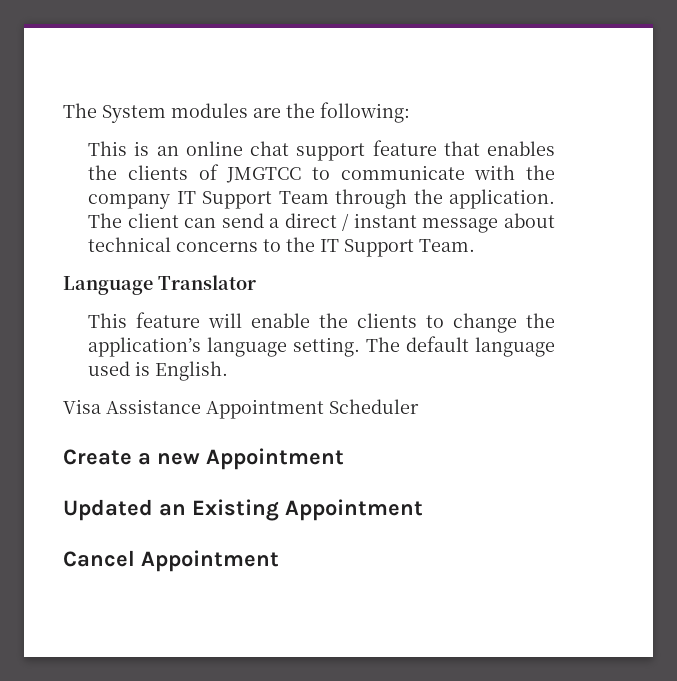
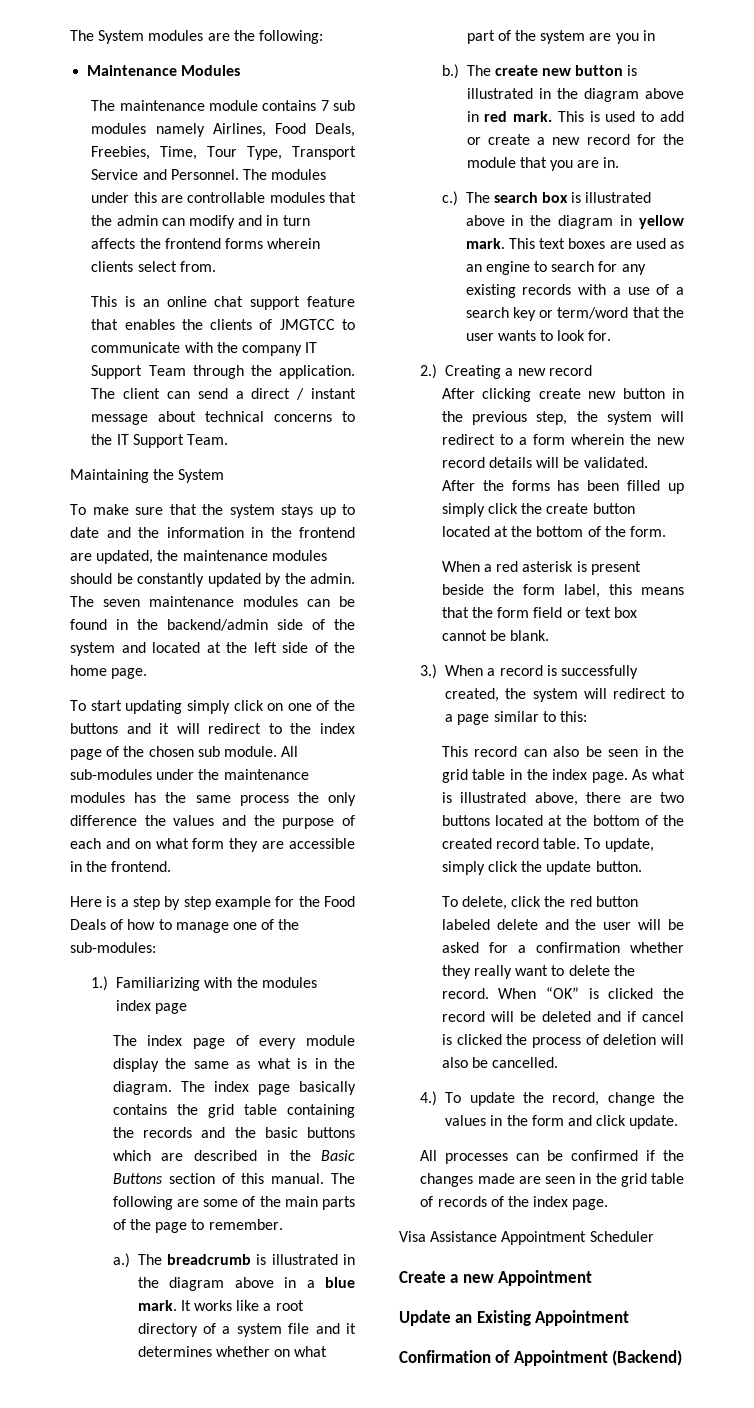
+ Maintenance Modules
+ The maintenance module contains 7 sub modules namely Airlines, Food Deals, Freebies, Time, Tour Type, Transport Service and Personnel. The modules under this are controllable modules that the admin can modify and in turn affects the frontend forms wherein clients select from.
- Language Translator
- This feature will enable the clients to change the application’s language setting. The default language used is English.
+ Maintaining the System
+ To make sure that the system stays up to date and the information in the frontend are updated, the maintenance modules should be constantly updated by the admin. The seven maintenance modules can be found in the backend/admin side of the system and located at the left side of the home page.
+ To start updating simply click on one of the buttons and it will redirect to the index page of the chosen sub module. All sub-modules under the maintenance modules has the same process the only difference the values and the purpose of each and on what form they are accessible in the frontend.
+ Here is a step by step example for the Food Deals of how to manage one of the sub-modules:
+ 1.) Familiarizing with the modules index page
+ The index page of every module display the same as what is in the diagram. The index page basically contains the grid table containing the records and the basic buttons which are described in the Basic Buttons section of this manual. The following are some of the main parts of the page to remember.
+ a.) The breadcrumb is illustrated in the diagram above in a blue mark. It works like a root directory of a system file and it determines whether on what part of the system are you in
+ b.) The create new button is illustrated in the diagram above in red mark. This is used to add or create a new record for the module that you are in.
+ c.) The search box is illustrated above in the diagram in yellow mark. This text boxes are used as an engine to search for any existing records with a use of a search key or term/word that the user wants to look for.
+ 2.) Creating a new record
+ After clicking create new button in the previous step, the system will redirect to a form wherein the new record details will be validated. After the forms has been filled up simply click the create button located at the bottom of the form.
+ When a red asterisk is present beside the form label, this means that the form field or text box cannot be blank.
+ 3.) When a record is successfully created, the system will redirect to a page similar to this:
+ This record can also be seen in the grid table in the index page. As what is illustrated above, there are two buttons located at the bottom of the created record table. To update, simply click the update button.
+ To delete, click the red button labeled delete and the user will be asked for a confirmation whether they really want to delete the record. When “OK” is clicked the record will be deleted and if cancel is clicked the process of deletion will also be cancelled.
+ 4.) To update the record, change the values in the form and click update.
+ All processes can be confirmed if the changes made are seen in the grid table of records of the index page.
- Updated an Existing Appointment
+ Update an Existing Appointment
- Cancel Appointment
+ Confirmation of Appointment (Backend)

